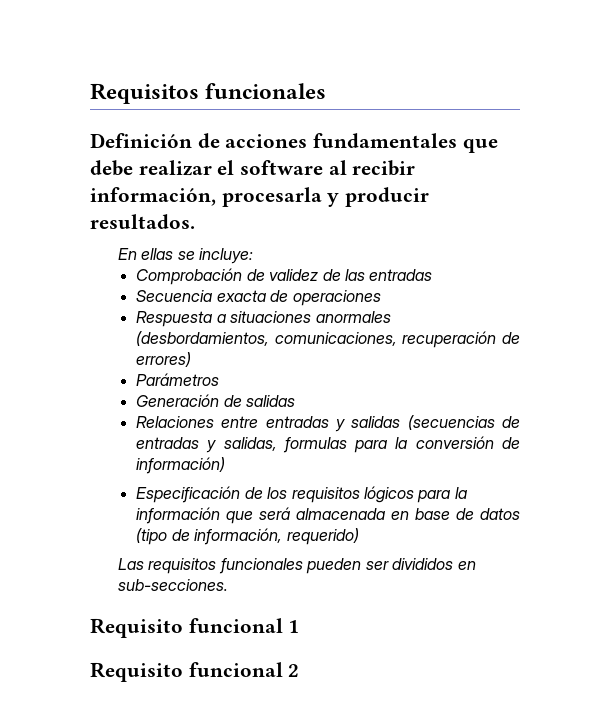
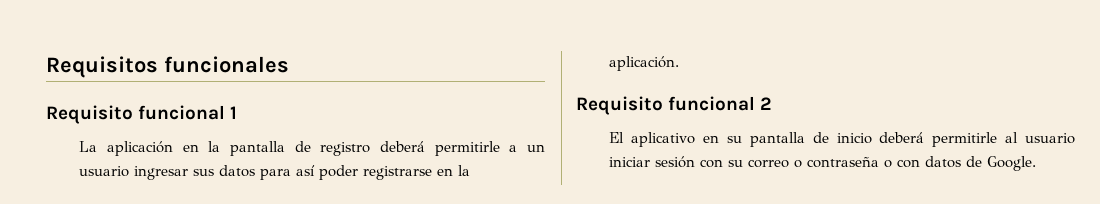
- Definición de acciones fundamentales que debe realizar el software al recibir información, procesarla y producir resultados.
- En ellas se incluye:
- Comprobación de validez de las entradas
- Secuencia exacta de operaciones
- Respuesta a situaciones anormales (desbordamientos, comunicaciones, recuperación de errores)
- Parámetros
- Generación de salidas
- Relaciones entre entradas y salidas (secuencias de entradas y salidas, formulas para la conversión de información)
- Especificación de los requisitos lógicos para la información que será almacenada en base de datos (tipo de información, requerido)
- Las requisitos funcionales pueden ser divididos en sub-secciones.
  Requisito funcional 1
+ La aplicación en la pantalla de registro deberá permitirle a un usuario ingresar sus datos para así poder registrarse en la aplicación.
  Requisito funcional 2
+ El aplicativo en su pantalla de inicio deberá permitirle al usuario iniciar sesión con su correo o contraseña o con datos de Google.

